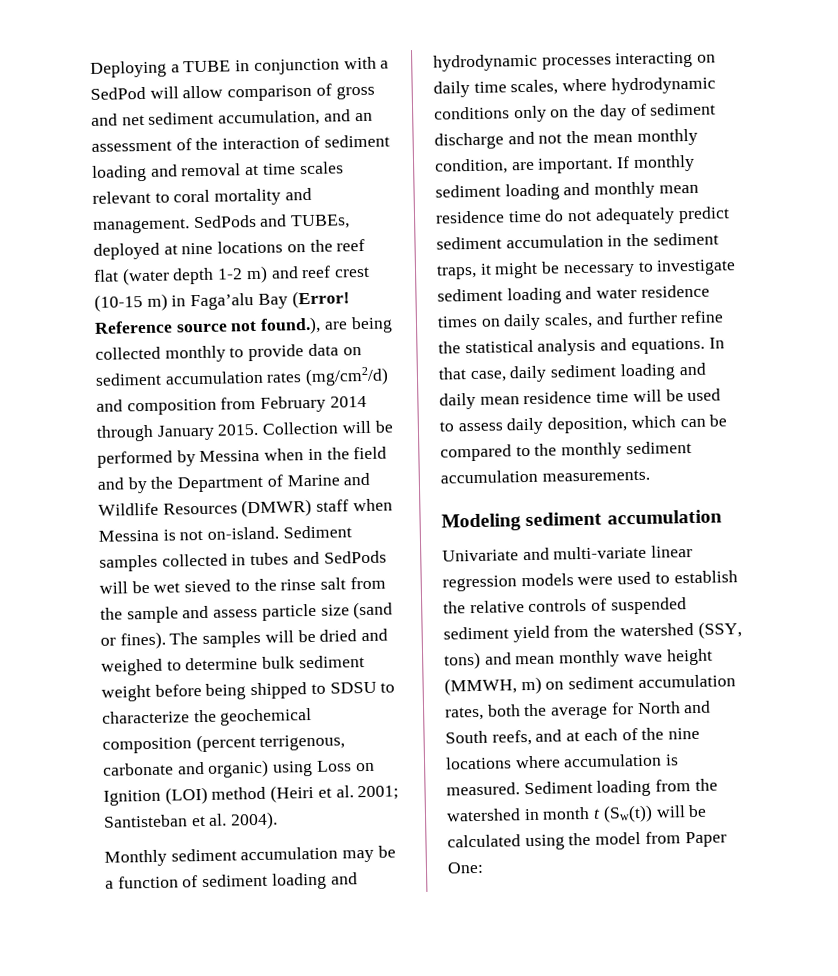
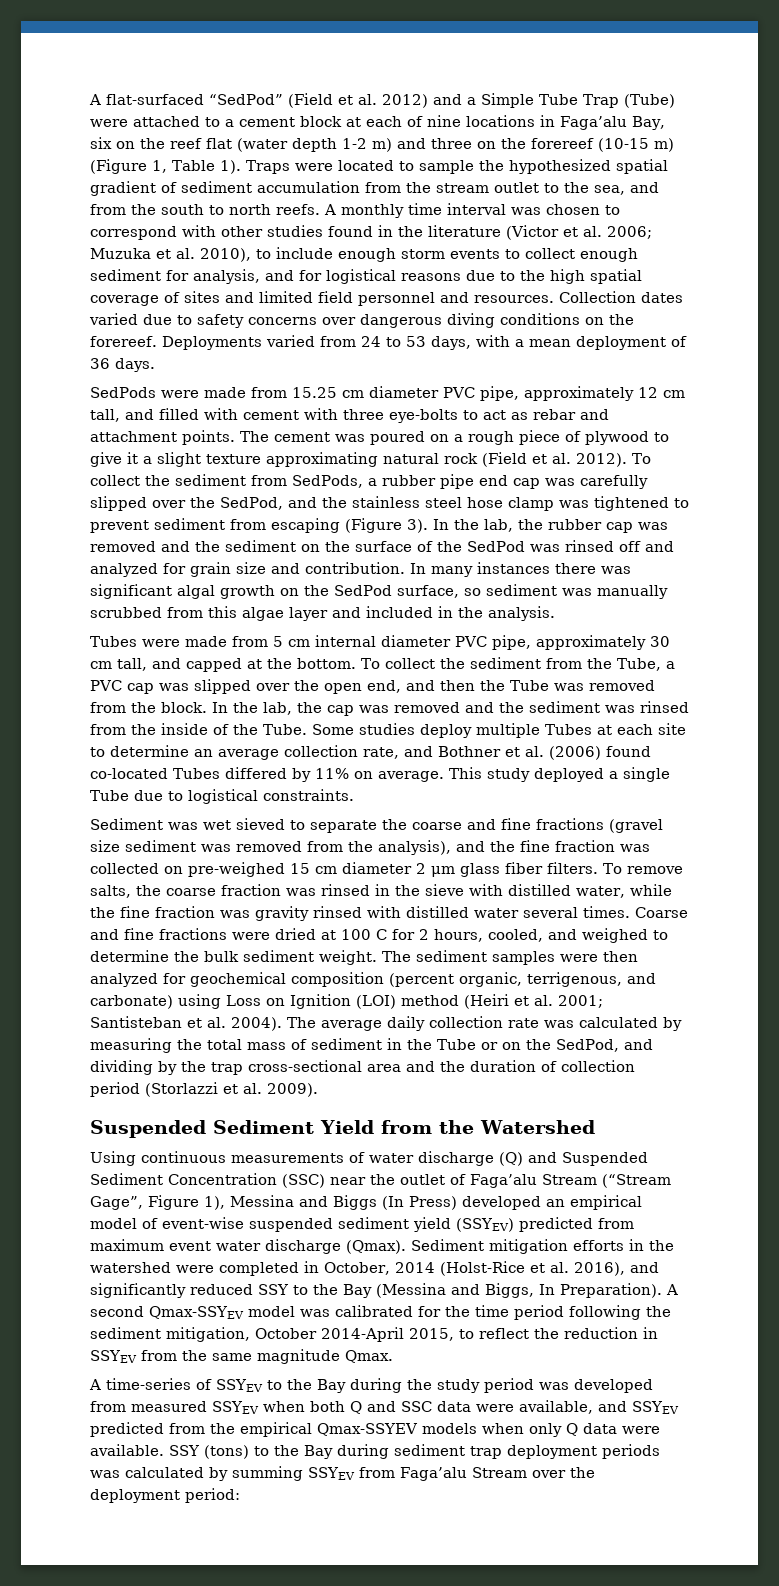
- Deploying a TUBE in conjunction with a SedPod will allow comparison of gross and net sediment accumulation, and an assessment of the interaction of sediment loading and removal at time scales relevant to coral mortality and management. SedPods and TUBEs, deployed at nine locations on the reef flat (water depth 1-2 m) and reef crest (10-15 m) in Faga’alu Bay (Error! Reference source not found.), are being collected monthly to provide data on sediment accumulation rates (mg/cm2/d) and composition from February 2014 through January 2015. Collection will be performed by Messina when in the field and by the Department of Marine and Wildlife Resources (DMWR) staff when Messina is not on-island. Sediment samples collected in tubes and SedPods will be wet sieved to the rinse salt from the sample and assess particle size (sand or fines). The samples will be dried and weighed to determine bulk sediment weight before being shipped to SDSU to characterize the geochemical composition (percent terrigenous, carbonate and organic) using Loss on Ignition (LOI) method (Heiri et al. 2001; Santisteban et al. 2004).
- Monthly sediment accumulation may be a function of sediment loading and hydrodynamic processes interacting on daily time scales, where hydrodynamic conditions only on the day of sediment discharge and not the mean monthly condition, are important. If monthly sediment loading and monthly mean residence time do not adequately predict sediment accumulation in the sediment traps, it might be necessary to investigate sediment loading and water residence times on daily scales, and further refine the statistical analysis and equations. In that case, daily sediment loading and daily mean residence time will be used to assess daily deposition, which can be compared to the monthly sediment accumulation measurements.
- Modeling sediment accumulation
- Univariate and multi-variate linear regression models were used to establish the relative controls of suspended sediment yield from the watershed (SSY, tons) and mean monthly wave height (MMWH, m) on sediment accumulation rates, both the average for North and South reefs, and at each of the nine locations where accumulation is measured. Sediment loading from the watershed in month t (Sw(t)) will be calculated using the model from Paper One:
+ A flat-surfaced “SedPod” (Field et al. 2012) and a Simple Tube Trap (Tube) were attached to a cement block at each of nine locations in Faga’alu Bay, six on the reef flat (water depth 1-2 m) and three on the forereef (10-15 m) (Figure 1, Table 1). Traps were located to sample the hypothesized spatial gradient of sediment accumulation from the stream outlet to the sea, and from the south to north reefs. A monthly time interval was chosen to correspond with other studies found in the literature (Victor et al. 2006; Muzuka et al. 2010), to include enough storm events to collect enough sediment for analysis, and for logistical reasons due to the high spatial coverage of sites and limited field personnel and resources. Collection dates varied due to safety concerns over dangerous diving conditions on the forereef. Deployments varied from 24 to 53 days, with a mean deployment of 36 days.
+ SedPods were made from 15.25 cm diameter PVC pipe, approximately 12 cm tall, and filled with cement with three eye-bolts to act as rebar and attachment points. The cement was poured on a rough piece of plywood to give it a slight texture approximating natural rock (Field et al. 2012). To collect the sediment from SedPods, a rubber pipe end cap was carefully slipped over the SedPod, and the stainless steel hose clamp was tightened to prevent sediment from escaping (Figure 3). In the lab, the rubber cap was removed and the sediment on the surface of the SedPod was rinsed off and analyzed for grain size and contribution. In many instances there was significant algal growth on the SedPod surface, so sediment was manually scrubbed from this algae layer and included in the analysis.
+ Tubes were made from 5 cm internal diameter PVC pipe, approximately 30 cm tall, and capped at the bottom. To collect the sediment from the Tube, a PVC cap was slipped over the open end, and then the Tube was removed from the block. In the lab, the cap was removed and the sediment was rinsed from the inside of the Tube. Some studies deploy multiple Tubes at each site to determine an average collection rate, and Bothner et al. (2006) found co-located Tubes differed by 11% on average. This study deployed a single Tube due to logistical constraints.
+ Sediment was wet sieved to separate the coarse and fine fractions (gravel size sediment was removed from the analysis), and the fine fraction was collected on pre-weighed 15 cm diameter 2 μm glass fiber filters. To remove salts, the coarse fraction was rinsed in the sieve with distilled water, while the fine fraction was gravity rinsed with distilled water several times. Coarse and fine fractions were dried at 100 C for 2 hours, cooled, and weighed to determine the bulk sediment weight. The sediment samples were then analyzed for geochemical composition (percent organic, terrigenous, and carbonate) using Loss on Ignition (LOI) method (Heiri et al. 2001; Santisteban et al. 2004). The average daily collection rate was calculated by measuring the total mass of sediment in the Tube or on the SedPod, and dividing by the trap cross-sectional area and the duration of collection period (Storlazzi et al. 2009).
+ Suspended Sediment Yield from the Watershed
+ Using continuous measurements of water discharge (Q) and Suspended Sediment Concentration (SSC) near the outlet of Faga’alu Stream (“Stream Gage”, Figure 1), Messina and Biggs (In Press) developed an empirical model of event-wise suspended sediment yield (SSYEV) predicted from maximum event water discharge (Qmax). Sediment mitigation efforts in the watershed were completed in October, 2014 (Holst-Rice et al. 2016), and significantly reduced SSY to the Bay (Messina and Biggs, In Preparation). A second Qmax-SSYEV model was calibrated for the time period following the sediment mitigation, October 2014-April 2015, to reflect the reduction in SSYEV from the same magnitude Qmax.
+ A time-series of SSYEV to the Bay during the study period was developed from measured SSYEV when both Q and SSC data were available, and SSYEV predicted from the empirical Qmax-SSYEV models when only Q data were available. SSY (tons) to the Bay during sediment trap deployment periods was calculated by summing SSYEV from Faga’alu Stream over the deployment period:

